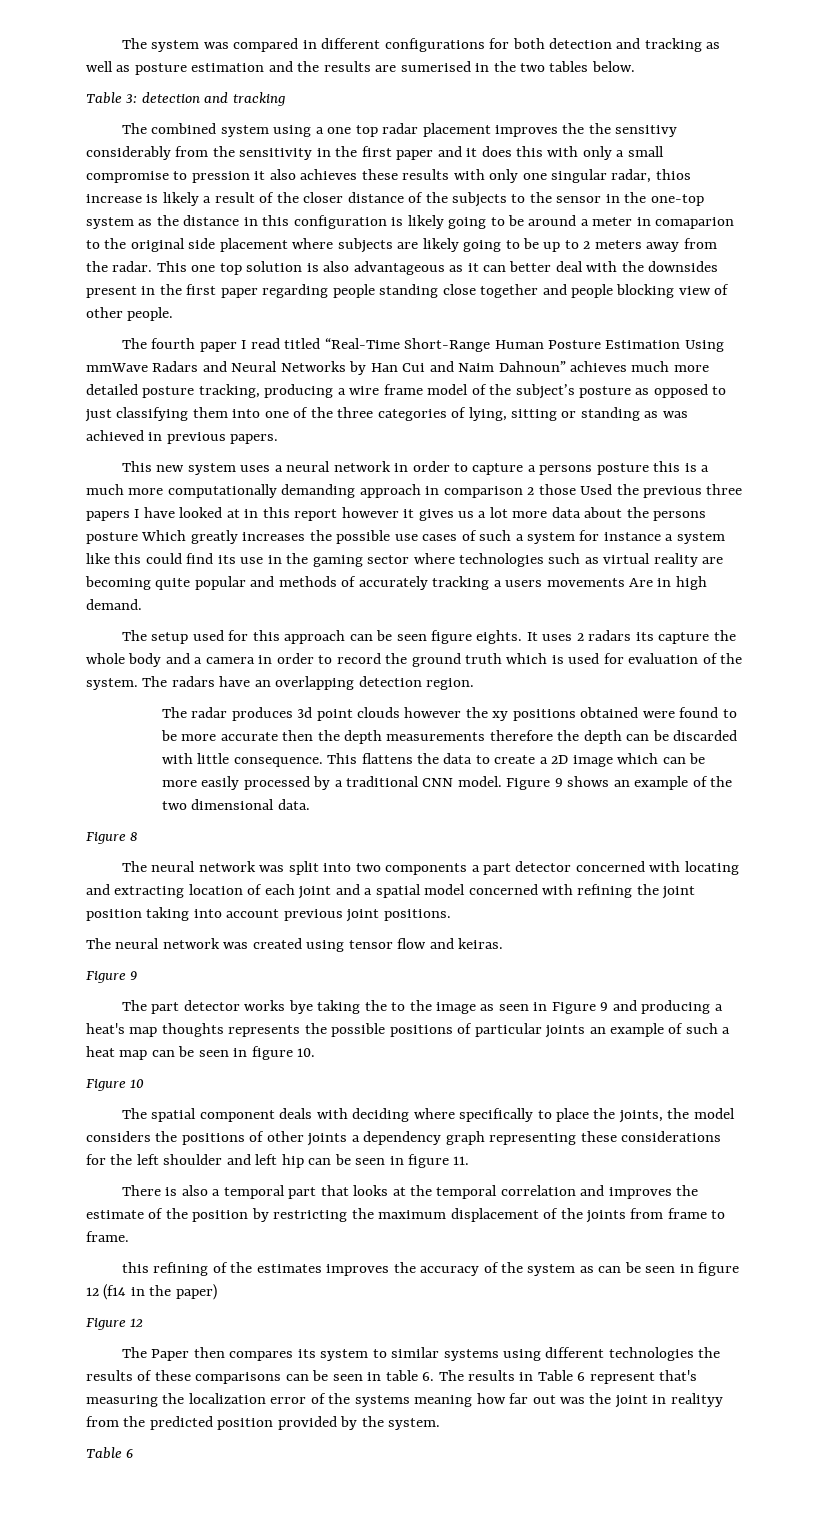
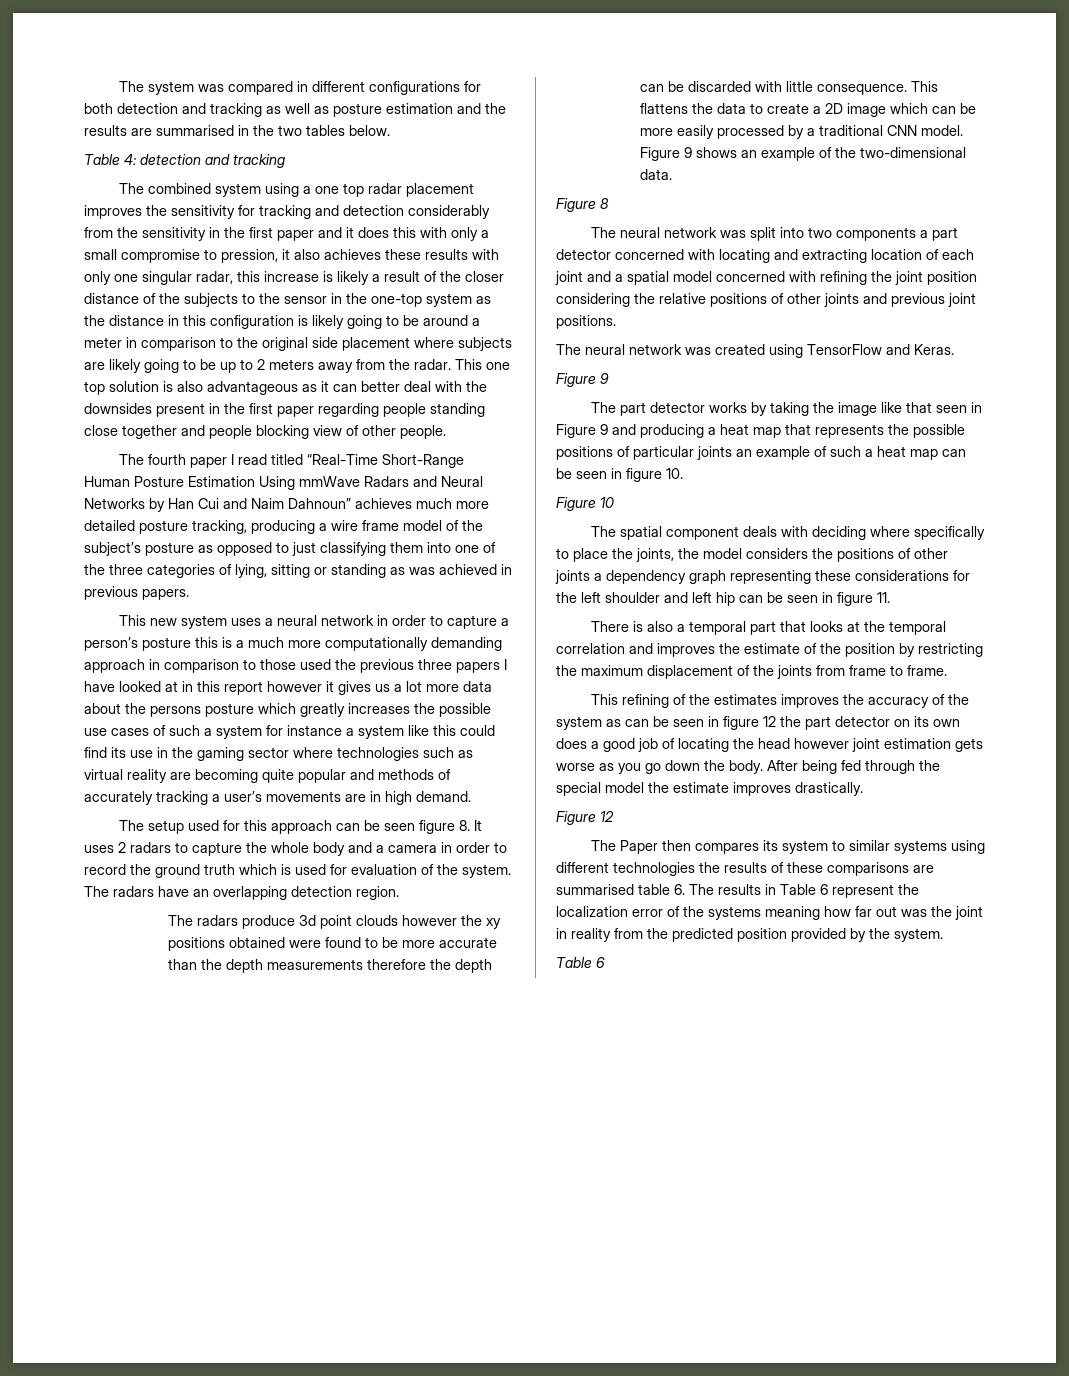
- The system was compared in different configurations for both detection and tracking as well as posture estimation and the results are sumerised in the two tables below.
+ The system was compared in different configurations for both detection and tracking as well as posture estimation and the results are summarised in the two tables below.
- Table 3: detection and tracking
+ Table 4: detection and tracking
- The combined system using a one top radar placement improves the the sensitivy considerably from the sensitivity in the first paper and it does this with only a small compromise to pression it also achieves these results with only one singular radar, thios increase is likely a result of the closer distance of the subjects to the sensor in the one-top system as the distance in this configuration is likely going to be around a meter in comaparion to the original side placement where subjects are likely going to be up to 2 meters away from the radar.
+ The combined system using a one top radar placement improves the sensitivity for tracking and detection considerably from the sensitivity in the first paper and it does this with only a small compromise to pression, it also achieves these results with only one singular radar, this increase is likely a result of the closer distance of the subjects to the sensor in the one-top system as the distance in this configuration is likely going to be around a meter in comparison to the original side placement where subjects are likely going to be up to 2 meters away from the radar.
- This new system uses a neural network in order to capture a persons posture this is a much more computationally demanding approach in comparison 2 those Used the previous three papers I have looked at in this report however it gives us a lot more data about the persons posture Which greatly increases the possible use cases of such a system for instance a system like this could find its use in the gaming sector where technologies such as virtual reality are becoming quite popular and methods of accurately tracking a users movements Are in high demand.
+ This new system uses a neural network in order to capture a person’s posture this is a much more computationally demanding approach in comparison to those used the previous three papers I have looked at in this report however it gives us a lot more data about the persons posture which greatly increases the possible use cases of such a system for instance a system like this could find its use in the gaming sector where technologies such as virtual reality are becoming quite popular and methods of accurately tracking a user’s movements are in high demand.
- The setup used for this approach can be seen figure eights. It uses 2 radars its capture the whole body and a camera in order to record the ground truth which is used for evaluation of the system.
+ The setup used for this approach can be seen figure 8. It uses 2 radars to capture the whole body and a camera in order to record the ground truth which is used for evaluation of the system.
- The radar produces 3d point clouds however the xy positions obtained were found to be more accurate then the depth measurements therefore the depth can be discarded with little consequence.
+ The radars produce 3d point clouds however the xy positions obtained were found to be more accurate than the depth measurements therefore the depth can be discarded with little consequence.
- Figure 9 shows an example of the two dimensional data.
+ Figure 9 shows an example of the two-dimensional data.
- The neural network was split into two components a part detector concerned with locating and extracting location of each joint and a spatial model concerned with refining the joint position taking into account previous joint positions.
+ The neural network was split into two components a part detector concerned with locating and extracting location of each joint and a spatial model concerned with refining the joint position considering the relative positions of other joints and previous joint positions.
- The neural network was created using tensor flow and keiras.
+ The neural network was created using TensorFlow and Keras.
- The part detector works bye taking the to the image as seen in Figure 9 and producing a heat's map thoughts represents the possible positions of particular joints an example of such a heat map can be seen in figure 10.
+ The part detector works by taking the image like that seen in Figure 9 and producing a heat map that represents the possible positions of particular joints an example of such a heat map can be seen in figure 10.
- this refining of the estimates improves the accuracy of the system as can be seen in figure 12 (f14 in the paper)
+ This refining of the estimates improves the accuracy of the system as can be seen in figure 12 the part detector on its own does a good job of locating the head however joint estimation gets worse as you go down the body. After being fed through the special model the estimate improves drastically.
- The Paper then compares its system to similar systems using different technologies the results of these comparisons can be seen in table 6. The results in Table 6 represent that's measuring the localization error of the systems meaning how far out was the joint in realityy from the predicted position provided by the system.
+ The Paper then compares its system to similar systems using different technologies the results of these comparisons are summarised table 6. The results in Table 6 represent the localization error of the systems meaning how far out was the joint in reality from the predicted position provided by the system.

